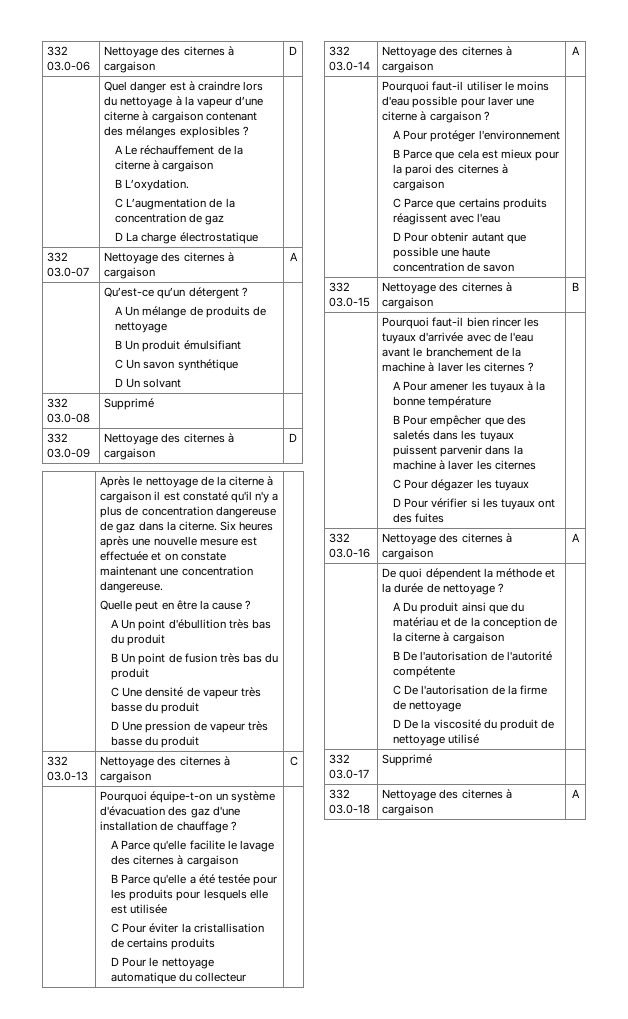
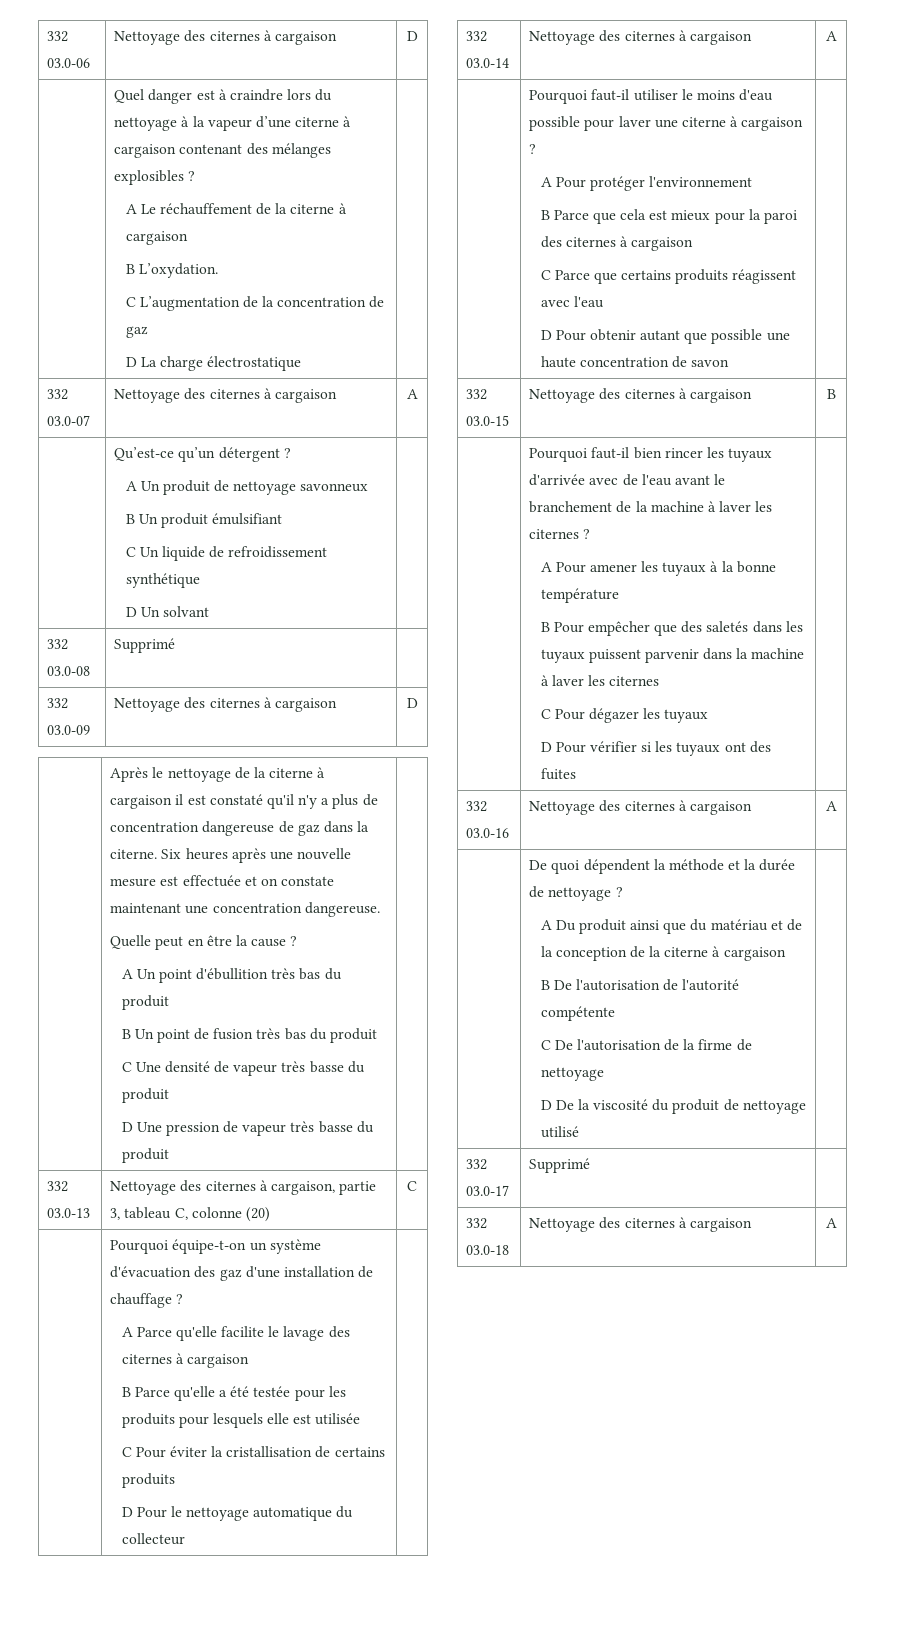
  | Qu’est-ce qu’un détergent ?
- A Un mélange de produits de nettoyage
+ A Un produit de nettoyage savonneux
  B Un produit émulsifiant
- C Un savon synthétique
+ C Un liquide de refroidissement synthétique
- 332 03.0-13 | Nettoyage des citernes à cargaison | C
+ 332 03.0-13 | Nettoyage des citernes à cargaison, partie 3, tableau C, colonne (20) | C

